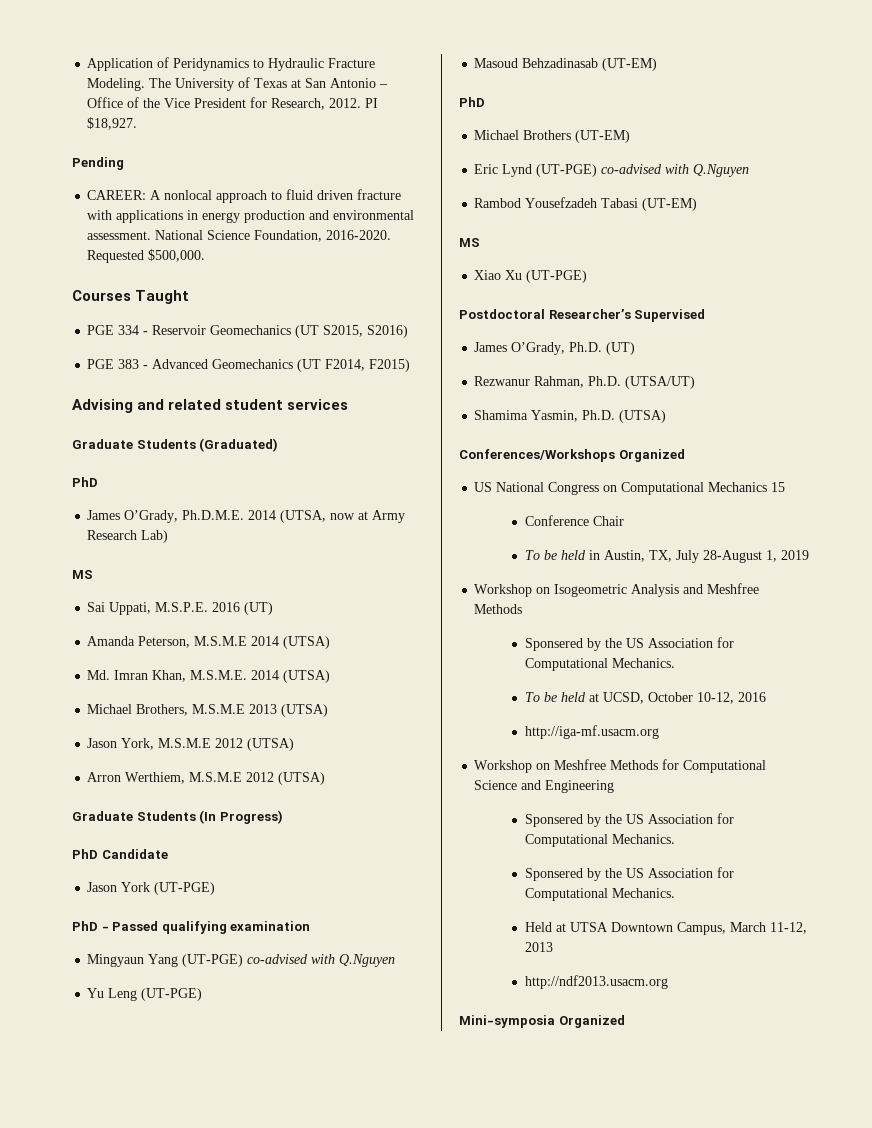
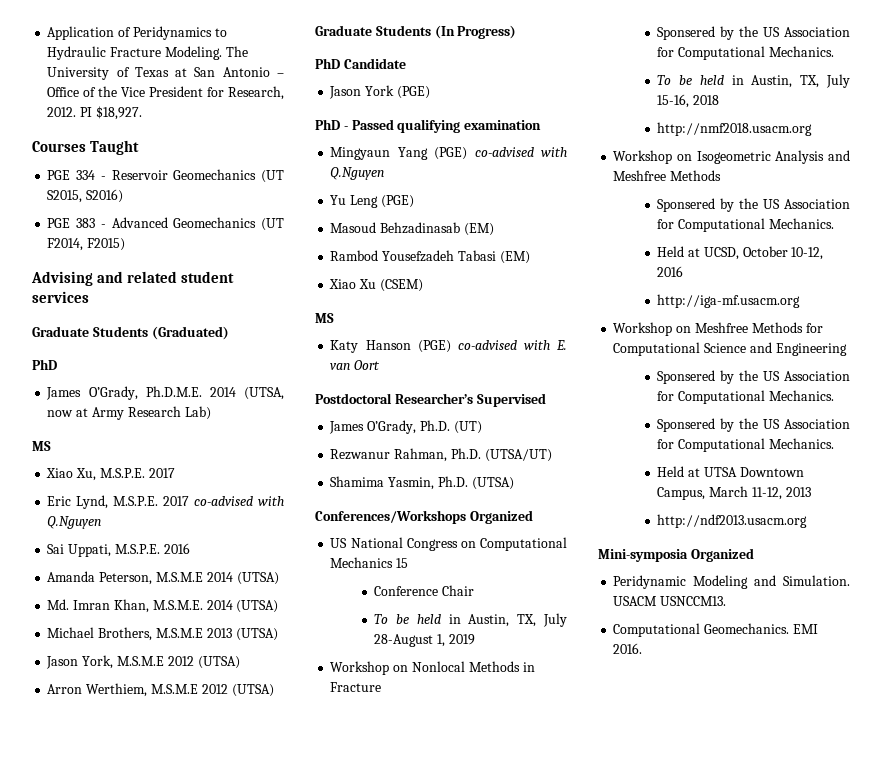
- Pending
- CAREER: A nonlocal approach to fluid driven fracture with applications in energy production and environmental assessment. National Science Foundation, 2016-2020. Requested $500,000.
+ Xiao Xu, M.S.P.E. 2017
+ Eric Lynd, M.S.P.E. 2017 co-advised with Q.Nguyen
- Sai Uppati, M.S.P.E. 2016 (UT)
+ Sai Uppati, M.S.P.E. 2016
- Jason York (UT-PGE)
+ Jason York (PGE)
- Mingyaun Yang (UT-PGE) co-advised with Q.Nguyen
+ Mingyaun Yang (PGE) co-advised with Q.Nguyen
- Yu Leng (UT-PGE)
+ Yu Leng (PGE)
- Masoud Behzadinasab (UT-EM)
- PhD
- Michael Brothers (UT-EM)
- Eric Lynd (UT-PGE) co-advised with Q.Nguyen
- Rambod Yousefzadeh Tabasi (UT-EM)
+ Masoud Behzadinasab (EM)
+ Rambod Yousefzadeh Tabasi (EM)
+ Xiao Xu (CSEM)
  MS
- Xiao Xu (UT-PGE)
+ Katy Hanson (PGE) co-advised with E. van Oort
+ Workshop on Nonlocal Methods in Fracture
+ Sponsered by the US Association for Computational Mechanics.
+ To be held in Austin, TX, July 15-16, 2018
+ http://nmf2018.usacm.org
- To be held at UCSD, October 10-12, 2016
+ Held at UCSD, October 10-12, 2016
+ Peridynamic Modeling and Simulation. USACM USNCCM13.
+ Computational Geomechanics. EMI 2016.

